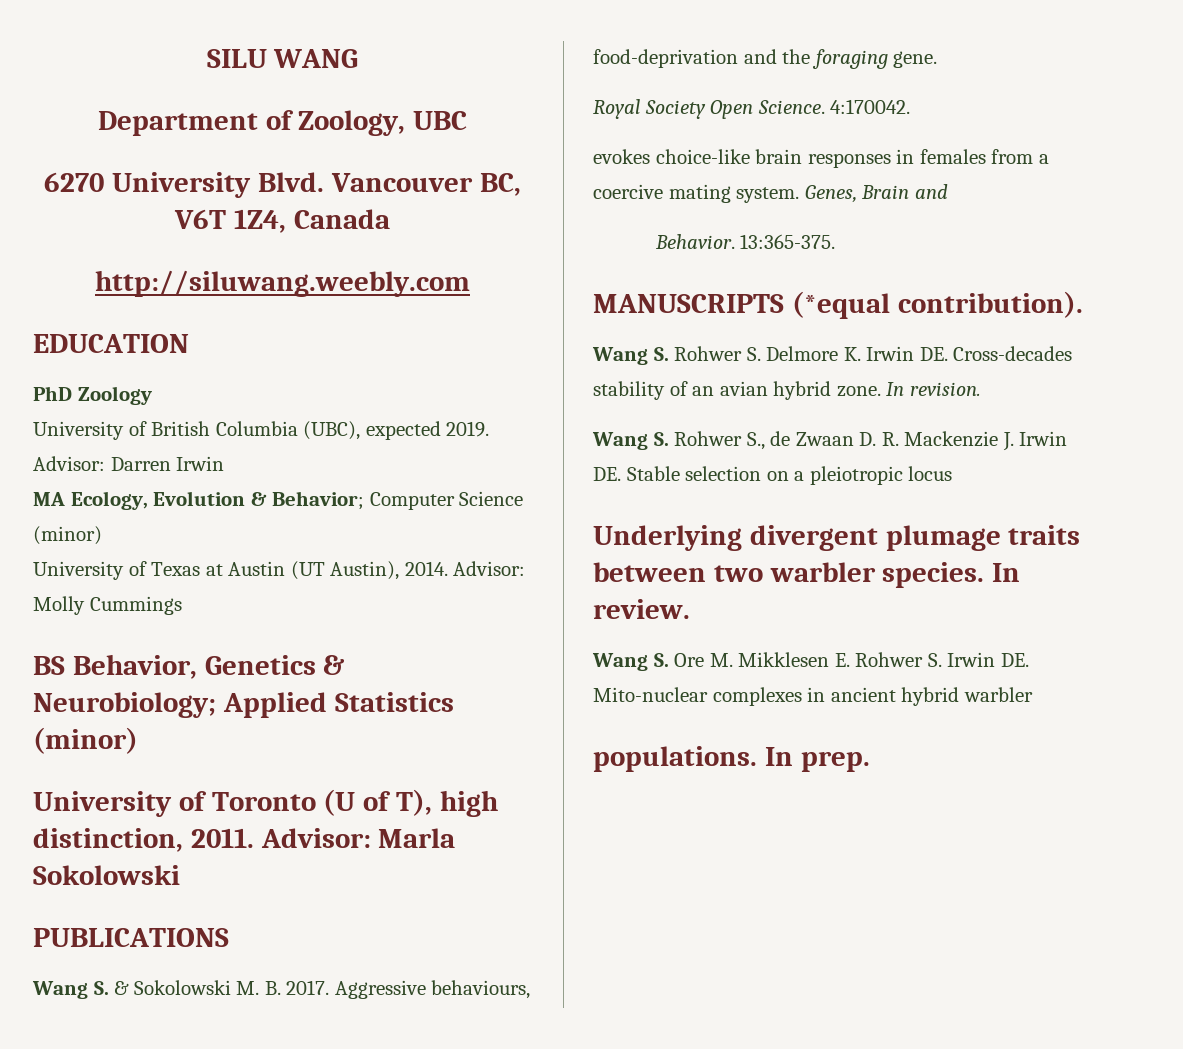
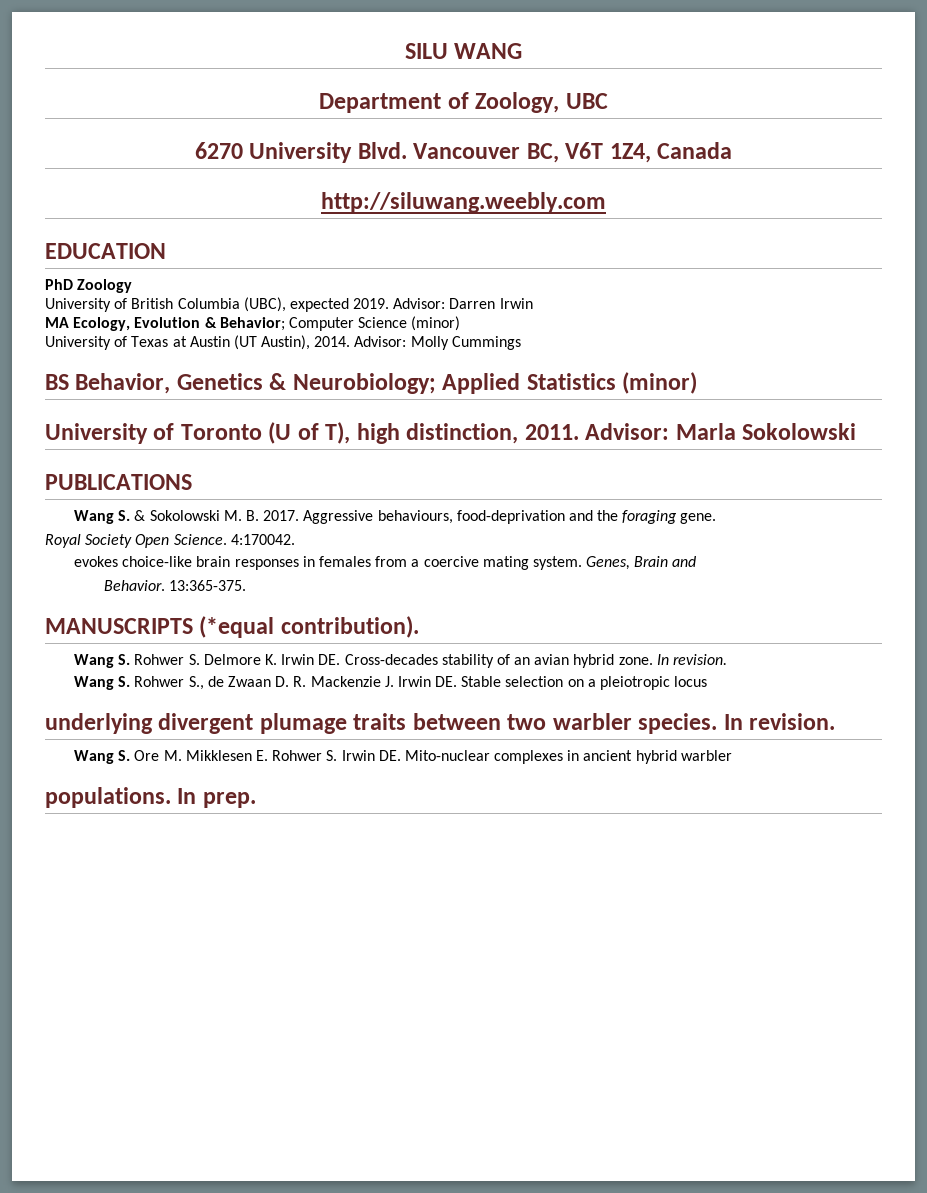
- Underlying divergent plumage traits between two warbler species. In review.
+ underlying divergent plumage traits between two warbler species. In revision.

